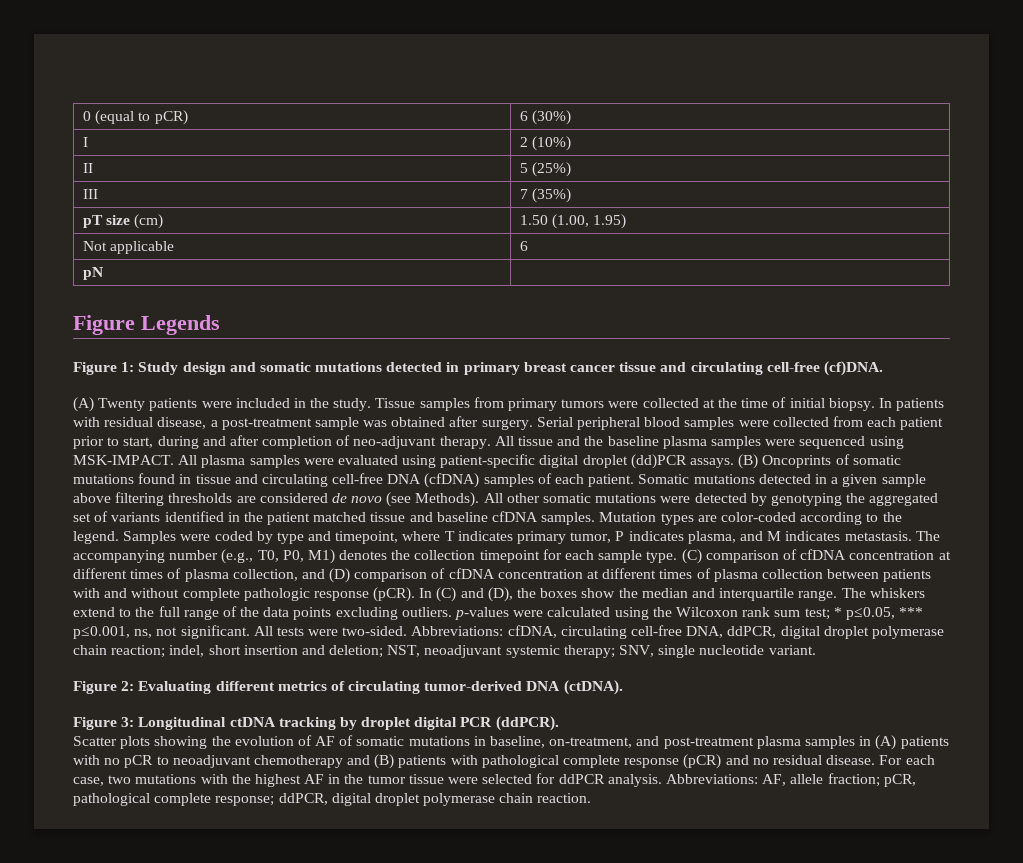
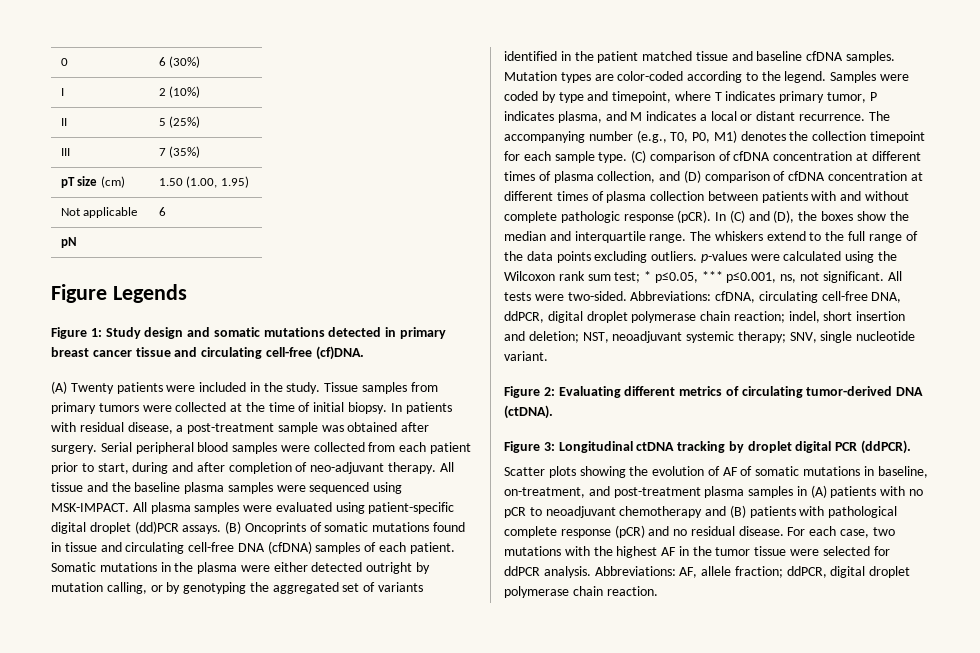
- 0 (equal to pCR) | 6 (30%)
+ 0 | 6 (30%)
- Somatic mutations detected in a given sample above filtering thresholds are considered de novo (see Methods). All other somatic mutations were detected by genotyping the aggregated set of variants identified in the patient matched tissue and baseline cfDNA samples.
+ Somatic mutations in the plasma were either detected outright by mutation calling, or by genotyping the aggregated set of variants identified in the patient matched tissue and baseline cfDNA samples.
- Samples were coded by type and timepoint, where T indicates primary tumor, P indicates plasma, and M indicates metastasis.
+ Samples were coded by type and timepoint, where T indicates primary tumor, P indicates plasma, and M indicates a local or distant recurrence.
- Abbreviations: AF, allele fraction; pCR, pathological complete response; ddPCR, digital droplet polymerase chain reaction.
+ Abbreviations: AF, allele fraction; ddPCR, digital droplet polymerase chain reaction.

